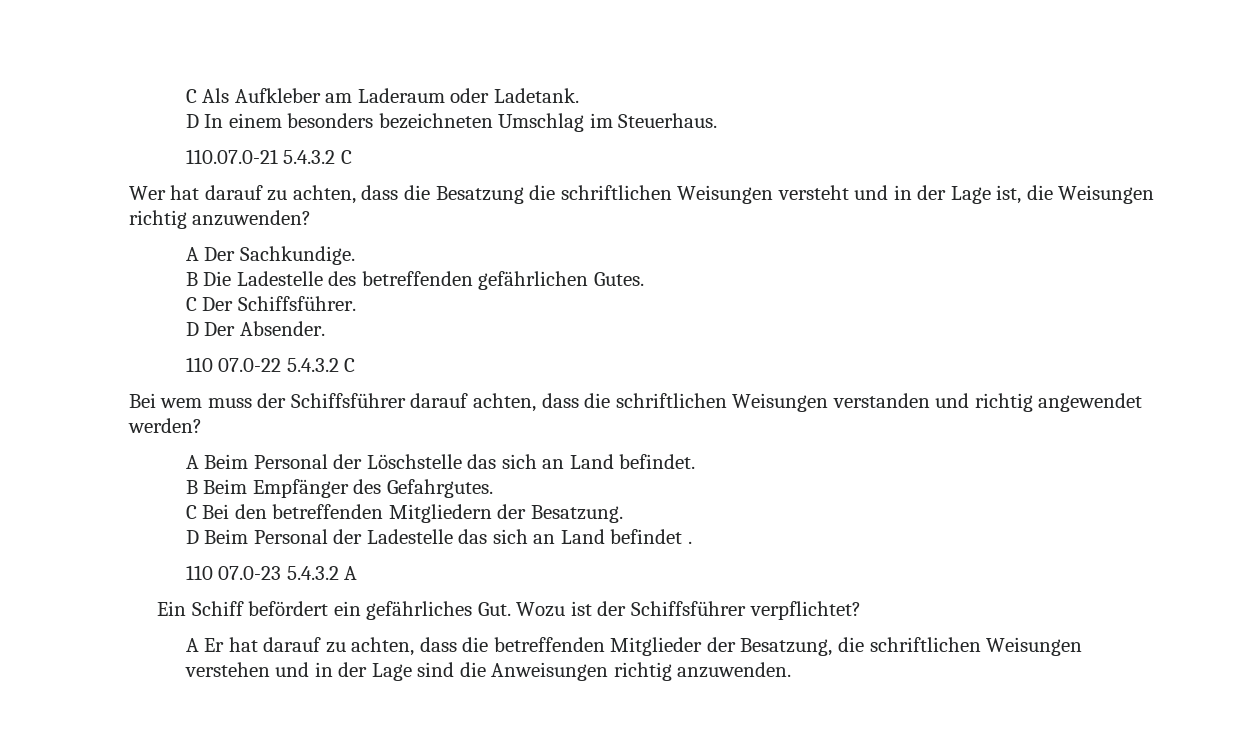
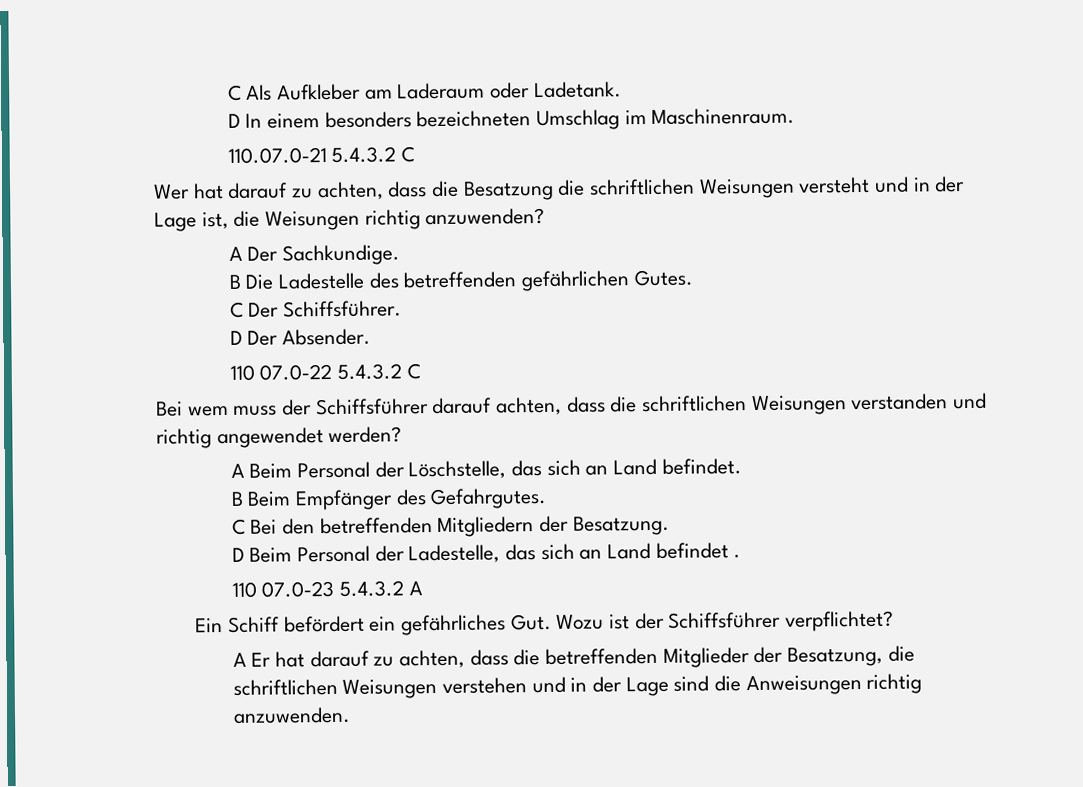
- D In einem besonders bezeichneten Umschlag im Steuerhaus.
+ D In einem besonders bezeichneten Umschlag im Maschinenraum.
- A Beim Personal der Löschstelle das sich an Land befindet.
+ A Beim Personal der Löschstelle, das sich an Land befindet.
- D Beim Personal der Ladestelle das sich an Land befindet .
+ D Beim Personal der Ladestelle, das sich an Land befindet .

